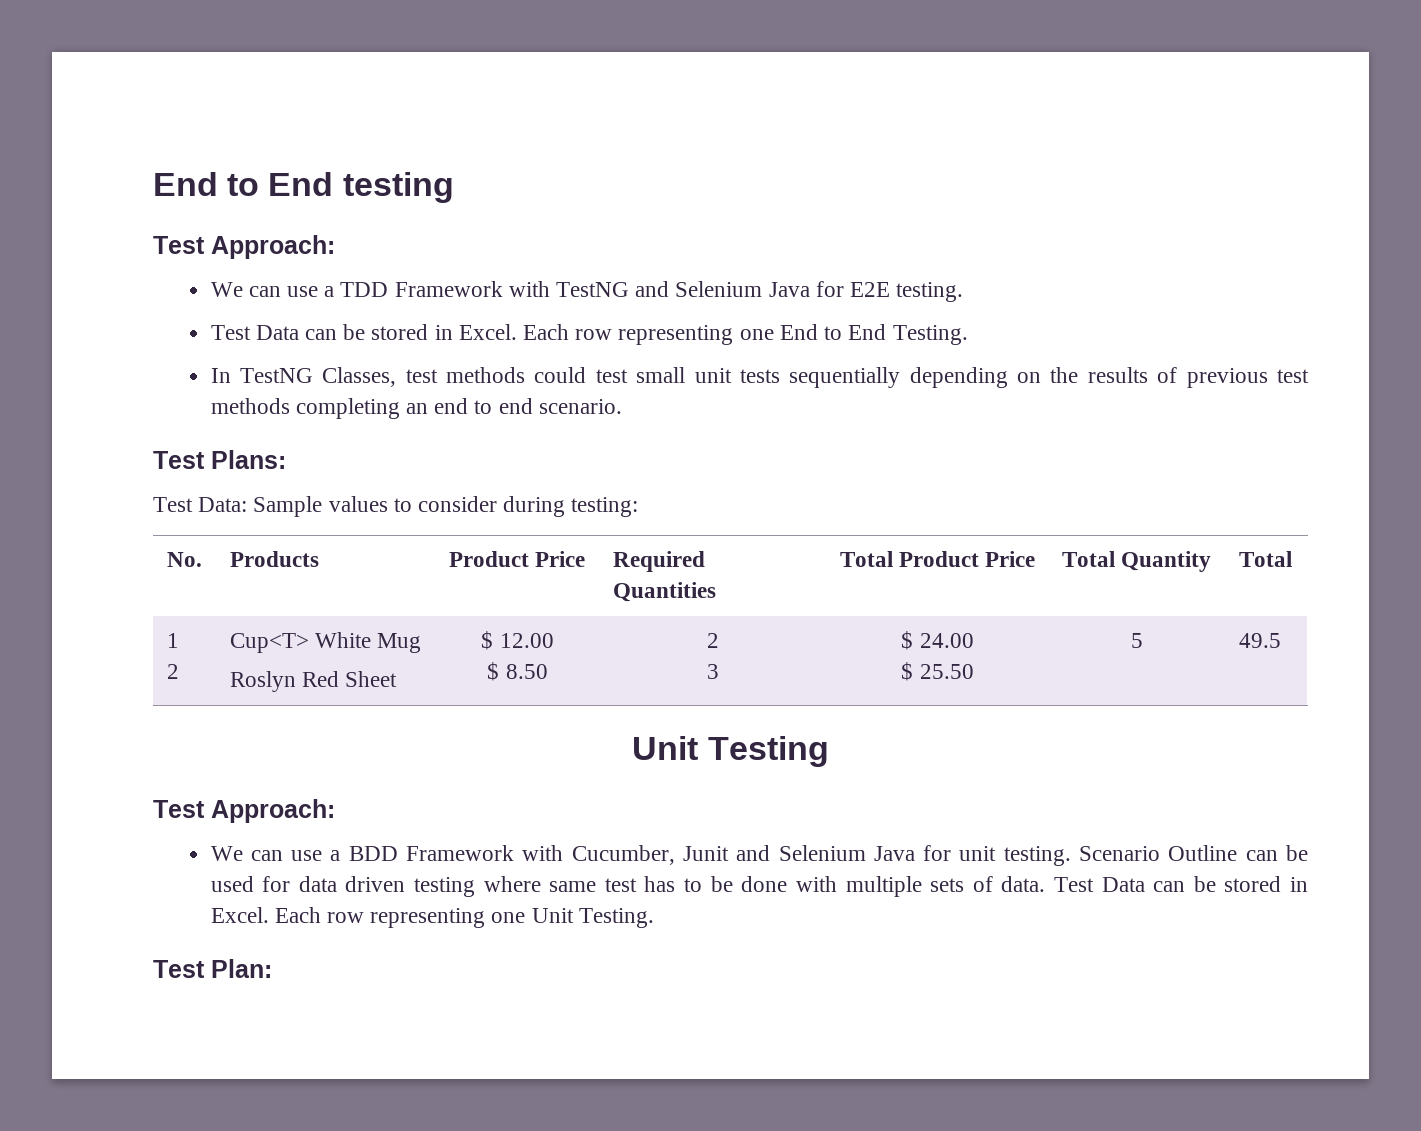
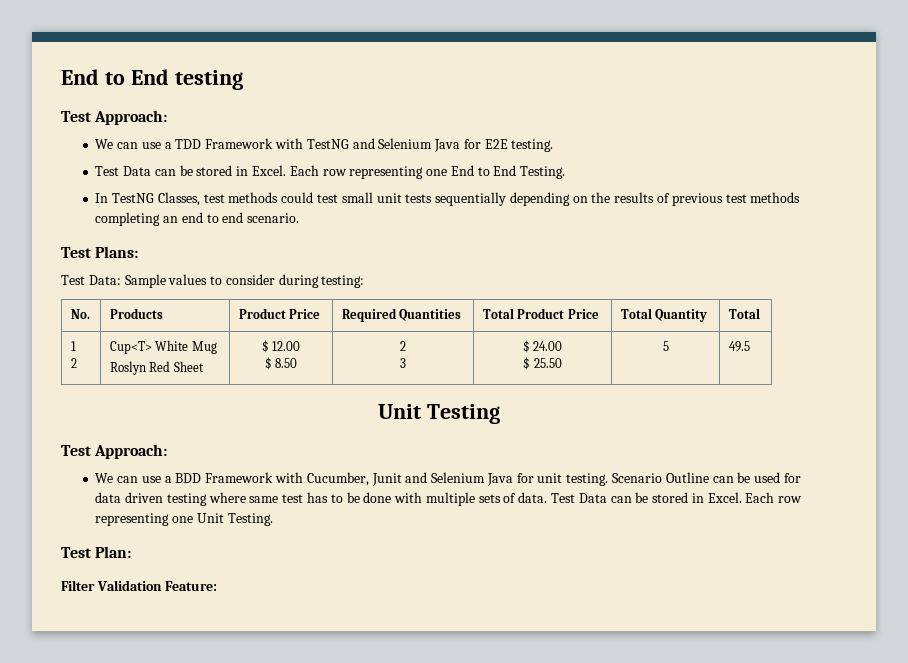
+ Filter Validation Feature:

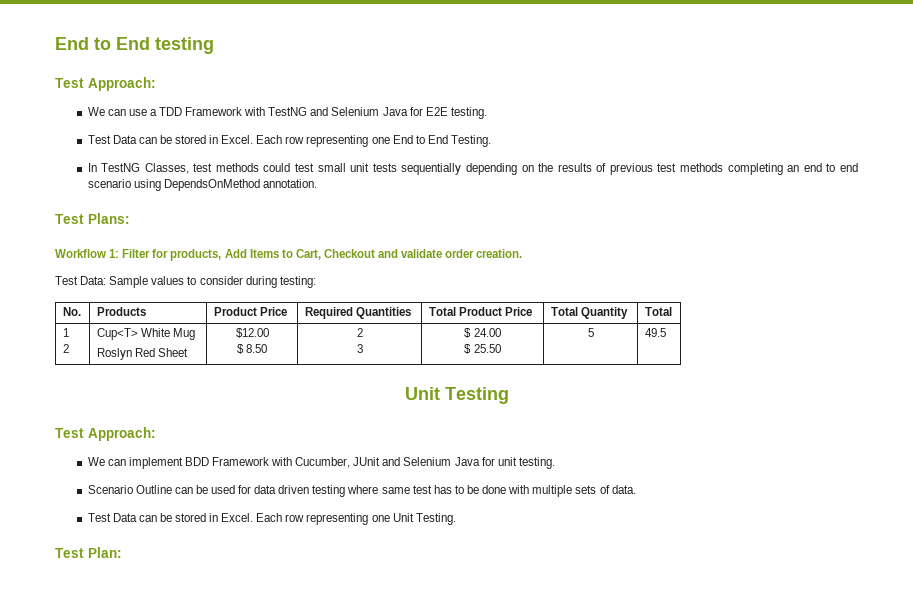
- In TestNG Classes, test methods could test small unit tests sequentially depending on the results of previous test methods completing an end to end scenario.
+ In TestNG Classes, test methods could test small unit tests sequentially depending on the results of previous test methods completing an end to end scenario using DependsOnMethod annotation.
  Test Plans:
+ Workflow 1: Filter for products, Add Items to Cart, Checkout and validate order creation.
  No. | Products | Product Price | Required Quantities | Total Product Price | Total Quantity | Total
  1
  2 | Cup<T> White Mug
- Roslyn Red Sheet | $ 12.00
+ Roslyn Red Sheet | $12.00
- We can use a BDD Framework with Cucumber, Junit and Selenium Java for unit testing. Scenario Outline can be used for data driven testing where same test has to be done with multiple sets of data. Test Data can be stored in Excel.
+ We can implement BDD Framework with Cucumber, JUnit and Selenium Java for unit testing.
+ Scenario Outline can be used for data driven testing where same test has to be done with multiple sets of data.
+ Test Data can be stored in Excel.
- Filter Validation Feature:

